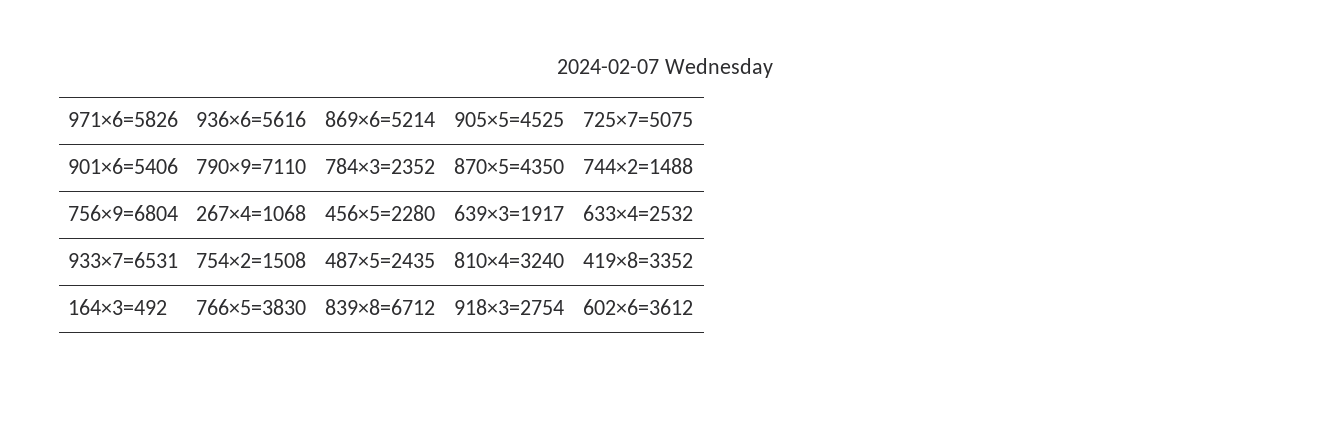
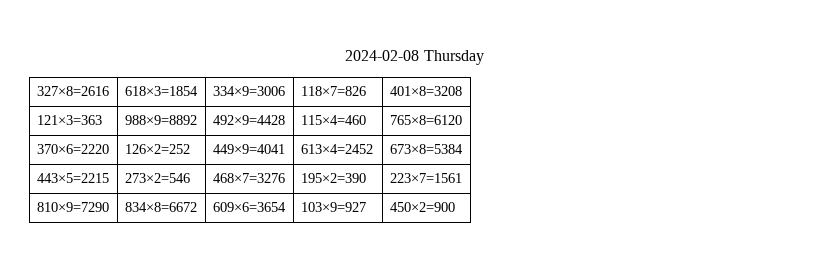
- 2024-02-07 Wednesday
- 971×6=5826 | 936×6=5616 | 869×6=5214 | 905×5=4525 | 725×7=5075
- 901×6=5406 | 790×9=7110 | 784×3=2352 | 870×5=4350 | 744×2=1488
- 756×9=6804 | 267×4=1068 | 456×5=2280 | 639×3=1917 | 633×4=2532
- 933×7=6531 | 754×2=1508 | 487×5=2435 | 810×4=3240 | 419×8=3352
- 164×3=492 | 766×5=3830 | 839×8=6712 | 918×3=2754 | 602×6=3612
+ 2024-02-08 Thursday
+ 327×8=2616 | 618×3=1854 | 334×9=3006 | 118×7=826 | 401×8=3208
+ 121×3=363 | 988×9=8892 | 492×9=4428 | 115×4=460 | 765×8=6120
+ 370×6=2220 | 126×2=252 | 449×9=4041 | 613×4=2452 | 673×8=5384
+ 443×5=2215 | 273×2=546 | 468×7=3276 | 195×2=390 | 223×7=1561
+ 810×9=7290 | 834×8=6672 | 609×6=3654 | 103×9=927 | 450×2=900

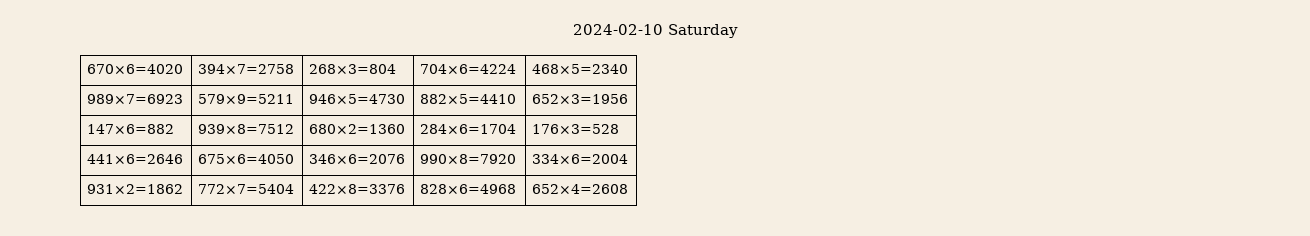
- 2024-02-08 Thursday
- 327×8=2616 | 618×3=1854 | 334×9=3006 | 118×7=826 | 401×8=3208
- 121×3=363 | 988×9=8892 | 492×9=4428 | 115×4=460 | 765×8=6120
- 370×6=2220 | 126×2=252 | 449×9=4041 | 613×4=2452 | 673×8=5384
- 443×5=2215 | 273×2=546 | 468×7=3276 | 195×2=390 | 223×7=1561
- 810×9=7290 | 834×8=6672 | 609×6=3654 | 103×9=927 | 450×2=900
+ 2024-02-10 Saturday
+ 670×6=4020 | 394×7=2758 | 268×3=804 | 704×6=4224 | 468×5=2340
+ 989×7=6923 | 579×9=5211 | 946×5=4730 | 882×5=4410 | 652×3=1956
+ 147×6=882 | 939×8=7512 | 680×2=1360 | 284×6=1704 | 176×3=528
+ 441×6=2646 | 675×6=4050 | 346×6=2076 | 990×8=7920 | 334×6=2004
+ 931×2=1862 | 772×7=5404 | 422×8=3376 | 828×6=4968 | 652×4=2608

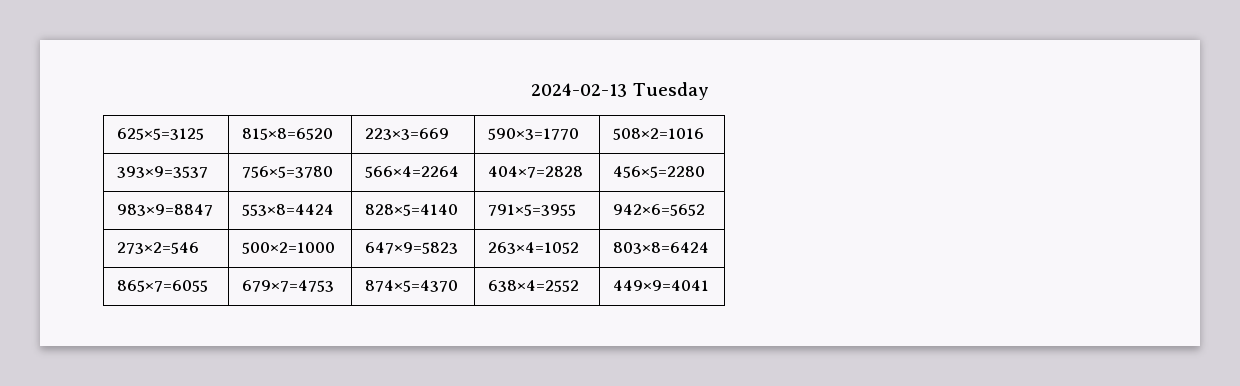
- 2024-02-10 Saturday
- 670×6=4020 | 394×7=2758 | 268×3=804 | 704×6=4224 | 468×5=2340
- 989×7=6923 | 579×9=5211 | 946×5=4730 | 882×5=4410 | 652×3=1956
- 147×6=882 | 939×8=7512 | 680×2=1360 | 284×6=1704 | 176×3=528
- 441×6=2646 | 675×6=4050 | 346×6=2076 | 990×8=7920 | 334×6=2004
- 931×2=1862 | 772×7=5404 | 422×8=3376 | 828×6=4968 | 652×4=2608
+ 2024-02-13 Tuesday
+ 625×5=3125 | 815×8=6520 | 223×3=669 | 590×3=1770 | 508×2=1016
+ 393×9=3537 | 756×5=3780 | 566×4=2264 | 404×7=2828 | 456×5=2280
+ 983×9=8847 | 553×8=4424 | 828×5=4140 | 791×5=3955 | 942×6=5652
+ 273×2=546 | 500×2=1000 | 647×9=5823 | 263×4=1052 | 803×8=6424
+ 865×7=6055 | 679×7=4753 | 874×5=4370 | 638×4=2552 | 449×9=4041

